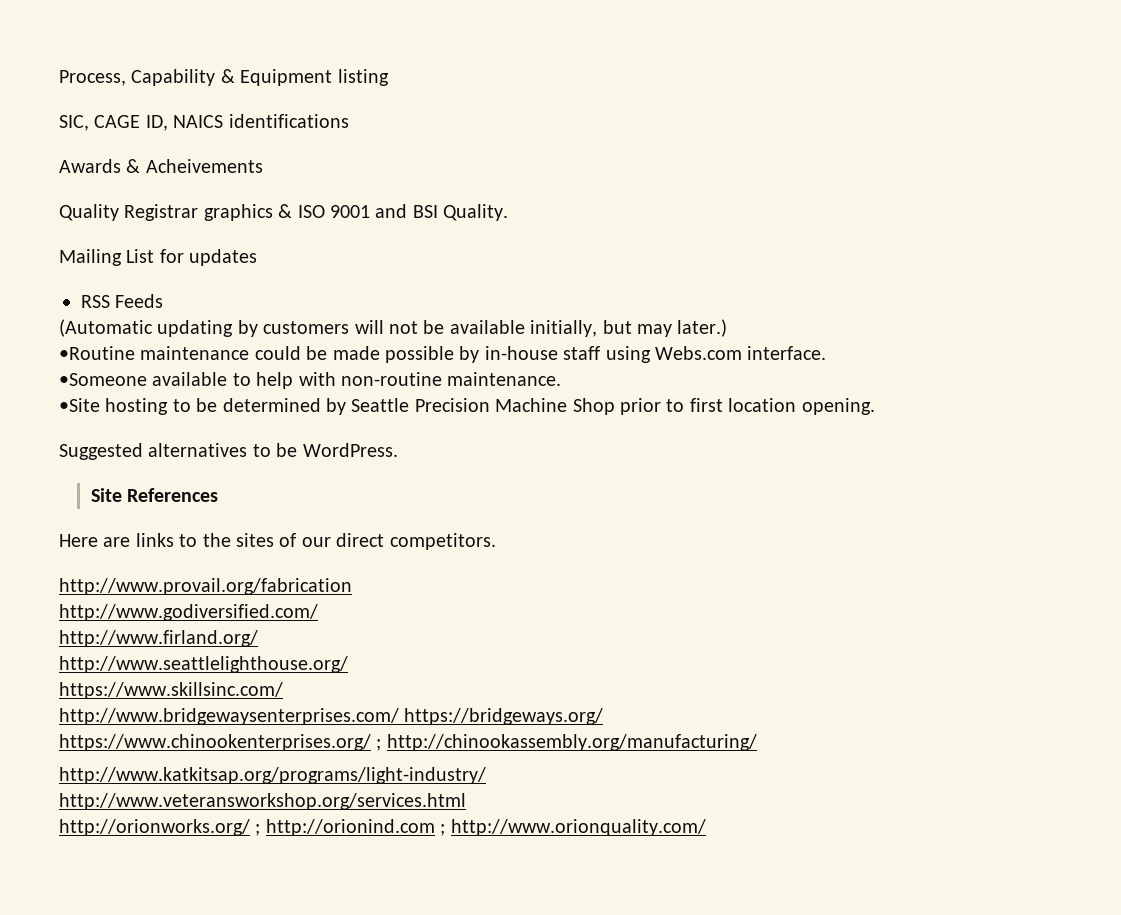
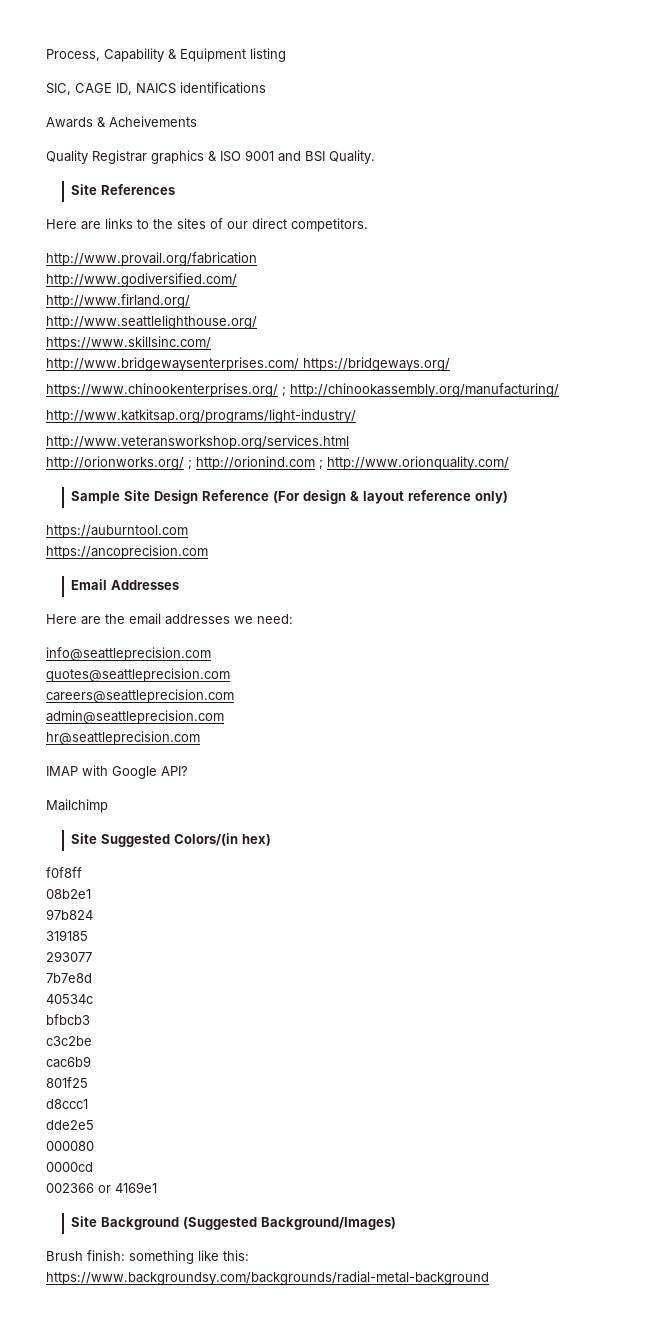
- Mailing List for updates
- RSS Feeds
- (Automatic updating by customers will not be available initially, but may later.)
- •Routine maintenance could be made possible by in-house staff using Webs.com interface.
- •Someone available to help with non-routine maintenance.
- •Site hosting to be determined by Seattle Precision Machine Shop prior to first location opening.
- Suggested alternatives to be WordPress.
+ Sample Site Design Reference (For design & layout reference only)
+ https://auburntool.com
+ https://ancoprecision.com
+ Email Addresses
+ Here are the email addresses we need:
+ info@seattleprecision.com
+ quotes@seattleprecision.com
+ careers@seattleprecision.com
+ admin@seattleprecision.com
+ hr@seattleprecision.com
+ IMAP with Google API?
+ Mailchimp
+ Site Suggested Colors/(in hex)
+ f0f8ff
+ 08b2e1
+ 97b824
+ 319185
+ 293077
+ 7b7e8d
+ 40534c
+ bfbcb3
+ c3c2be
+ cac6b9
+ 801f25
+ d8ccc1
+ dde2e5
+ 000080
+ 0000cd
+ 002366 or 4169e1
+ Site Background (Suggested Background/Images)
+ Brush finish: something like this: https://www.backgroundsy.com/backgrounds/radial-metal-background

